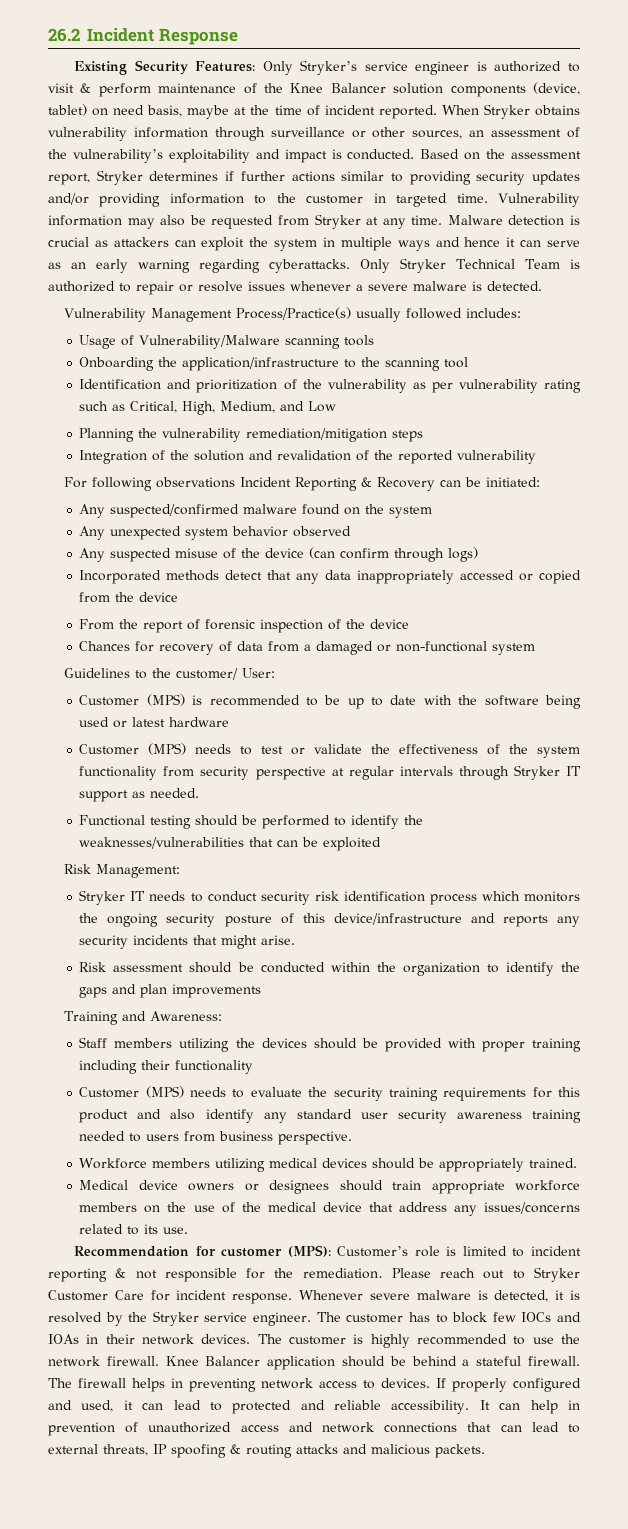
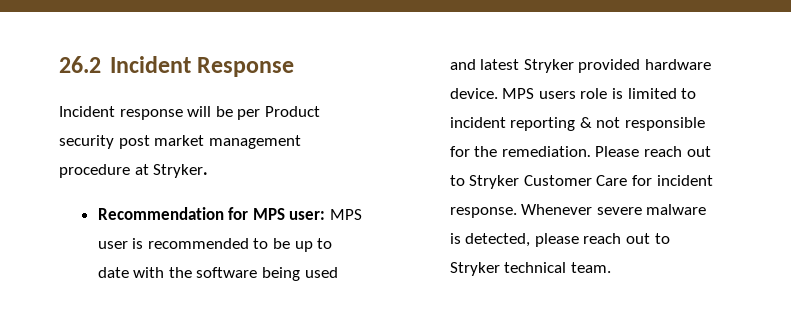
- Existing Security Features: Only Stryker’s service engineer is authorized to visit & perform maintenance of the Knee Balancer solution components (device, tablet) on need basis, maybe at the time of incident reported. When Stryker obtains vulnerability information through surveillance or other sources, an assessment of the vulnerability’s exploitability and impact is conducted. Based on the assessment report, Stryker determines if further actions similar to providing security updates and/or providing information to the customer in targeted time. Vulnerability information may also be requested from Stryker at any time. Malware detection is crucial as attackers can exploit the system in multiple ways and hence it can serve as an early warning regarding cyberattacks. Only Stryker Technical Team is authorized to repair or resolve issues whenever a severe malware is detected.
- Vulnerability Management Process/Practice(s) usually followed includes:
- Usage of Vulnerability/Malware scanning tools
- Onboarding the application/infrastructure to the scanning tool
- Identification and prioritization of the vulnerability as per vulnerability rating such as Critical, High, Medium, and Low
- Planning the vulnerability remediation/mitigation steps
- Integration of the solution and revalidation of the reported vulnerability
- For following observations Incident Reporting & Recovery can be initiated:
- Any suspected/confirmed malware found on the system
- Any unexpected system behavior observed
- Any suspected misuse of the device (can confirm through logs)
- Incorporated methods detect that any data inappropriately accessed or copied from the device
- From the report of forensic inspection of the device
- Chances for recovery of data from a damaged or non-functional system
- Guidelines to the customer/ User:
- Customer (MPS) is recommended to be up to date with the software being used or latest hardware
- Customer (MPS) needs to test or validate the effectiveness of the system functionality from security perspective at regular intervals through Stryker IT support as needed.
- Functional testing should be performed to identify the weaknesses/vulnerabilities that can be exploited
- Risk Management:
- Stryker IT needs to conduct security risk identification process which monitors the ongoing security posture of this device/infrastructure and reports any security incidents that might arise.
- Risk assessment should be conducted within the organization to identify the gaps and plan improvements
- Training and Awareness:
- Staff members utilizing the devices should be provided with proper training including their functionality
- Customer (MPS) needs to evaluate the security training requirements for this product and also identify any standard user security awareness training needed to users from business perspective.
- Workforce members utilizing medical devices should be appropriately trained.
- Medical device owners or designees should train appropriate workforce members on the use of the medical device that address any issues/concerns related to its use.
- Recommendation for customer (MPS): Customer’s role is limited to incident reporting & not responsible for the remediation.
+ Incident response will be per Product security post market management procedure at Stryker.
+ Recommendation for MPS user: MPS user is recommended to be up to date with the software being used and latest Stryker provided hardware device. MPS users role is limited to incident reporting & not responsible for the remediation.
- Whenever severe malware is detected, it is resolved by the Stryker service engineer. The customer has to block few IOCs and IOAs in their network devices. The customer is highly recommended to use the network firewall. Knee Balancer application should be behind a stateful firewall. The firewall helps in preventing network access to devices. If properly configured and used, it can lead to protected and reliable accessibility. It can help in prevention of unauthorized access and network connections that can lead to external threats, IP spoofing & routing attacks and malicious packets.
+ Whenever severe malware is detected, please reach out to Stryker technical team.

